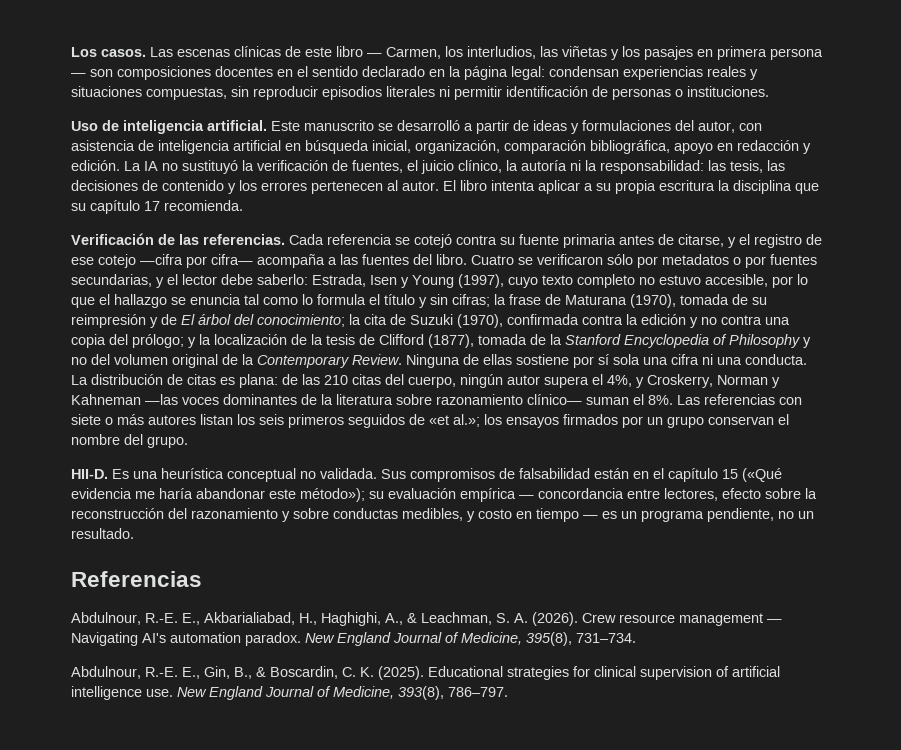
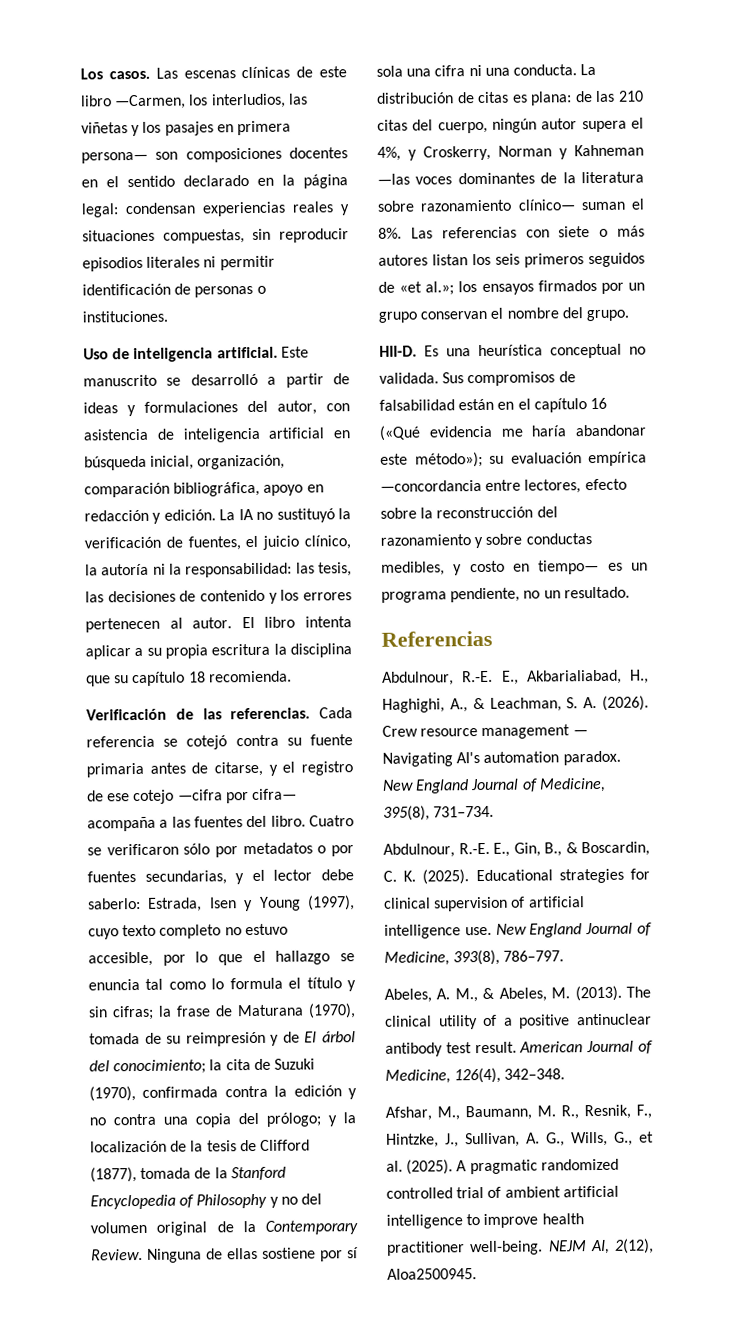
- Las escenas clínicas de este libro — Carmen, los interludios, las viñetas y los pasajes en primera persona — son composiciones docentes en el sentido declarado en la página legal: condensan experiencias reales y situaciones compuestas, sin reproducir episodios literales ni permitir identificación de personas o instituciones.
+ Las escenas clínicas de este libro —Carmen, los interludios, las viñetas y los pasajes en primera persona— son composiciones docentes en el sentido declarado en la página legal: condensan experiencias reales y situaciones compuestas, sin reproducir episodios literales ni permitir identificación de personas o instituciones.
- El libro intenta aplicar a su propia escritura la disciplina que su capítulo 17 recomienda.
+ El libro intenta aplicar a su propia escritura la disciplina que su capítulo 18 recomienda.
- Sus compromisos de falsabilidad están en el capítulo 15 («Qué evidencia me haría abandonar este método»); su evaluación empírica — concordancia entre lectores, efecto sobre la reconstrucción del razonamiento y sobre conductas medibles, y costo en tiempo — es un programa pendiente, no un resultado.
+ Sus compromisos de falsabilidad están en el capítulo 16 («Qué evidencia me haría abandonar este método»); su evaluación empírica —concordancia entre lectores, efecto sobre la reconstrucción del razonamiento y sobre conductas medibles, y costo en tiempo— es un programa pendiente, no un resultado.
+ Abeles, A. M., & Abeles, M. (2013). The clinical utility of a positive antinuclear antibody test result. American Journal of Medicine, 126(4), 342–348.
+ Afshar, M., Baumann, M. R., Resnik, F., Hintzke, J., Sullivan, A. G., Wills, G., et al. (2025). A pragmatic randomized controlled trial of ambient artificial intelligence to improve health practitioner well-being. NEJM AI, 2(12), AIoa2500945.

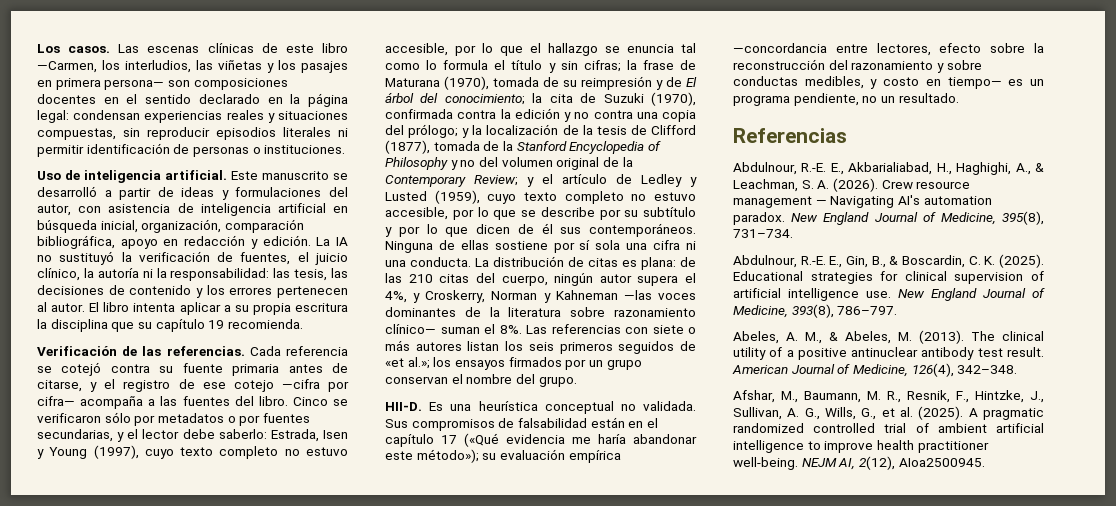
- El libro intenta aplicar a su propia escritura la disciplina que su capítulo 18 recomienda.
+ El libro intenta aplicar a su propia escritura la disciplina que su capítulo 19 recomienda.
- Cuatro se verificaron sólo por metadatos o por fuentes secundarias, y el lector debe saberlo:
+ Cinco se verificaron sólo por metadatos o por fuentes secundarias, y el lector debe saberlo:
- y la localización de la tesis de Clifford (1877), tomada de la Stanford Encyclopedia of Philosophy y no del volumen original de la Contemporary Review.
+ y la localización de la tesis de Clifford (1877), tomada de la Stanford Encyclopedia of Philosophy y no del volumen original de la Contemporary Review; y el artículo de Ledley y Lusted (1959), cuyo texto completo no estuvo accesible, por lo que se describe por su subtítulo y por lo que dicen de él sus contemporáneos.
- Sus compromisos de falsabilidad están en el capítulo 16 («Qué evidencia me haría abandonar este método»); su evaluación empírica —concordancia entre lectores, efecto sobre la reconstrucción del razonamiento y sobre conductas medibles, y costo en tiempo— es un programa pendiente, no un resultado.
+ Sus compromisos de falsabilidad están en el capítulo 17 («Qué evidencia me haría abandonar este método»); su evaluación empírica —concordancia entre lectores, efecto sobre la reconstrucción del razonamiento y sobre conductas medibles, y costo en tiempo— es un programa pendiente, no un resultado.

